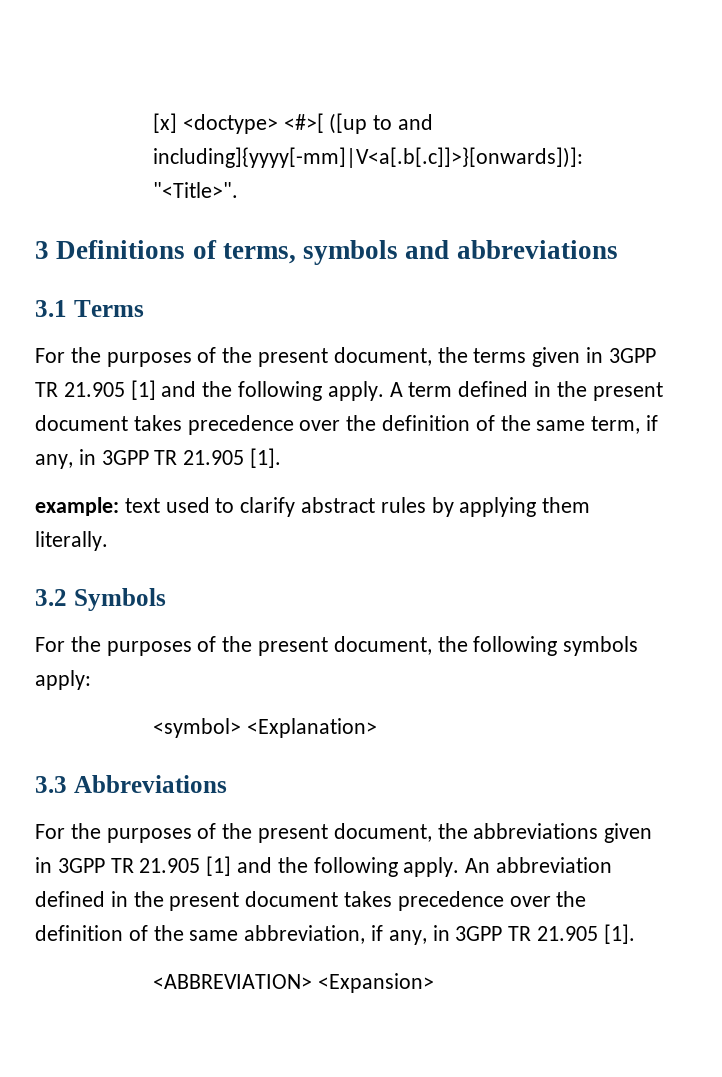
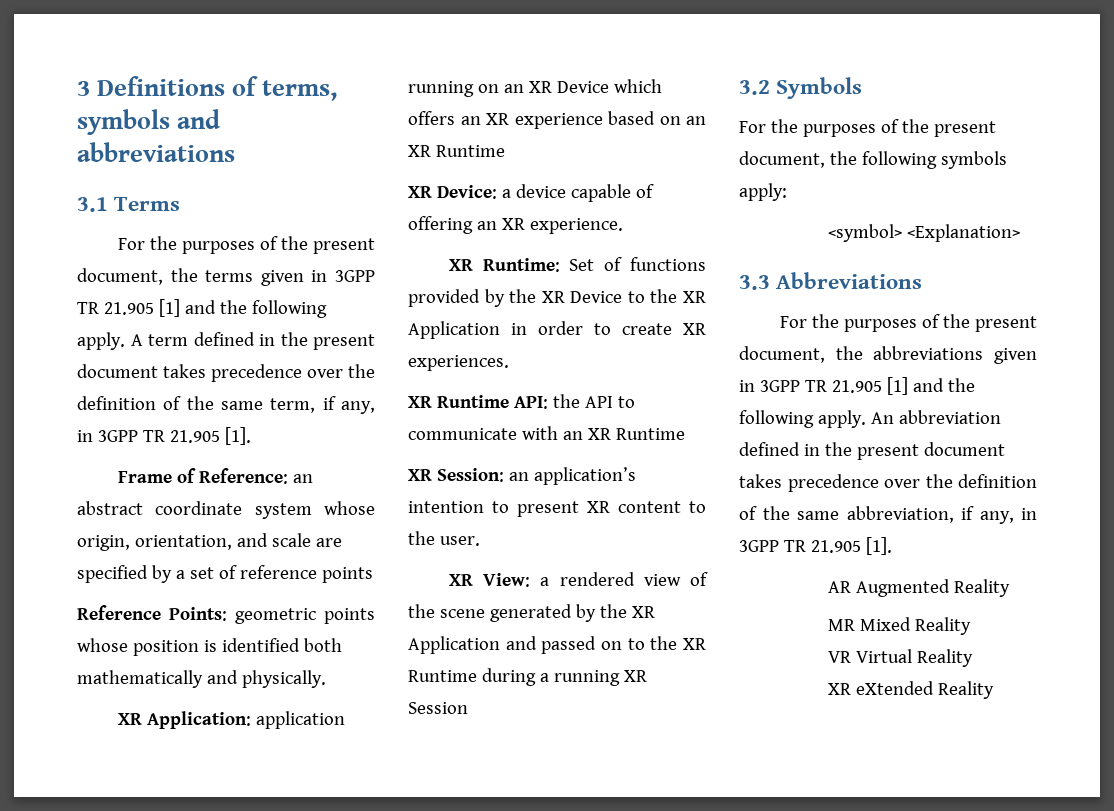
- [x] <doctype> <#>[ ([up to and including]{yyyy[-mm]|V<a[.b[.c]]>}[onwards])]: "<Title>".
- example: text used to clarify abstract rules by applying them literally.
+ Frame of Reference: an abstract coordinate system whose origin, orientation, and scale are specified by a set of reference points
+ Reference Points: geometric points whose position is identified both mathematically and physically.
+ XR Application: application running on an XR Device which offers an XR experience based on an XR Runtime
+ XR Device: a device capable of offering an XR experience.
+ XR Runtime: Set of functions provided by the XR Device to the XR Application in order to create XR experiences.
+ XR Runtime API: the API to communicate with an XR Runtime
+ XR Session: an application’s intention to present XR content to the user.
+ XR View: a rendered view of the scene generated by the XR Application and passed on to the XR Runtime during a running XR Session
- <ABBREVIATION> <Expansion>
+ AR Augmented Reality
+ MR Mixed Reality
+ VR Virtual Reality
+ XR eXtended Reality

